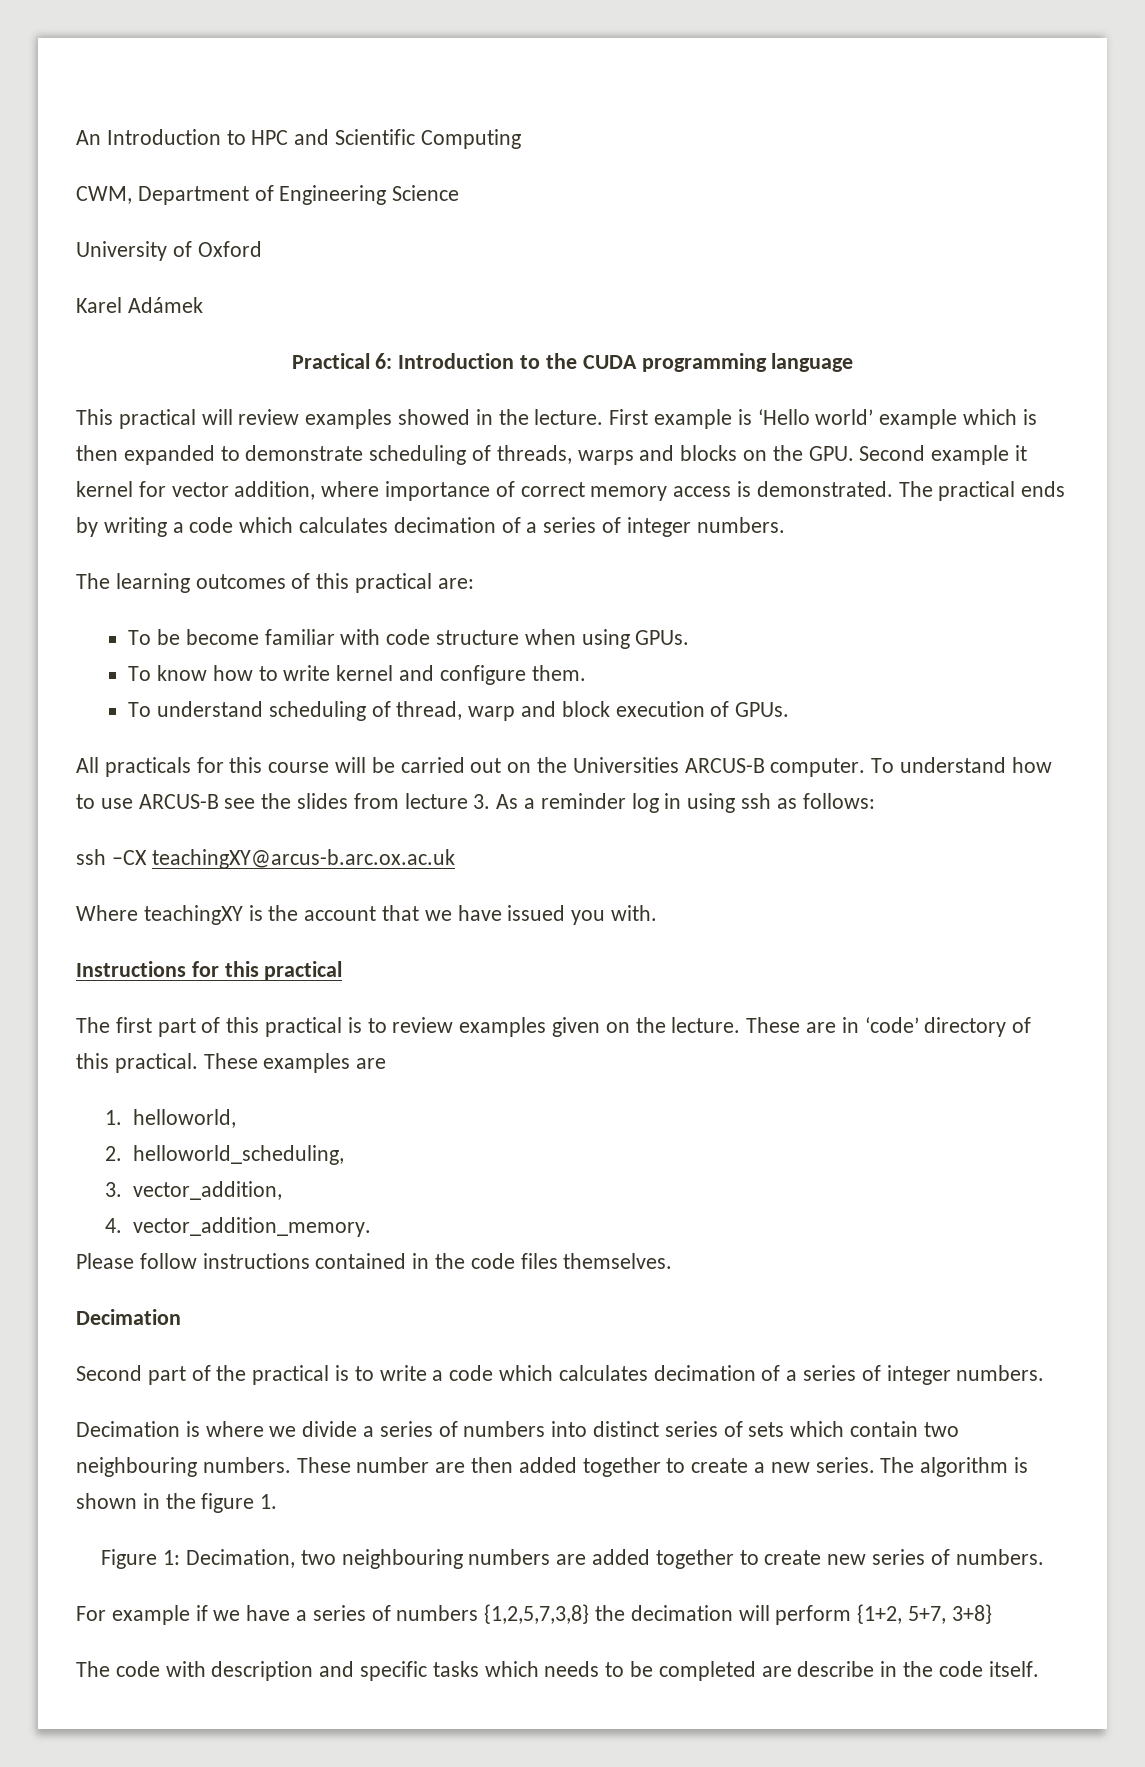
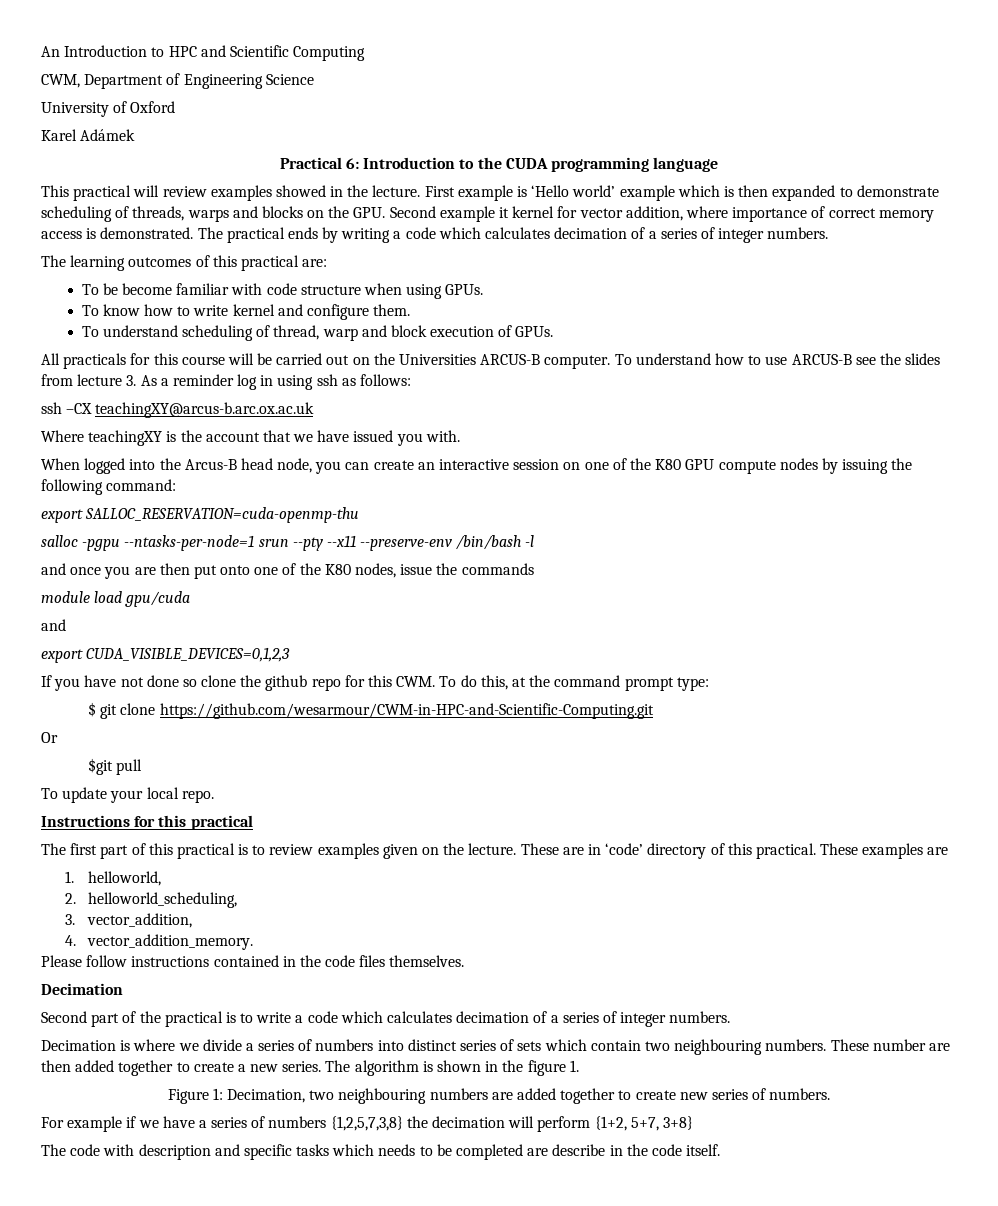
+ When logged into the Arcus-B head node, you can create an interactive session on one of the K80 GPU compute nodes by issuing the following command:
+ export SALLOC_RESERVATION=cuda-openmp-thu
+ salloc -pgpu --ntasks-per-node=1 srun --pty --x11 --preserve-env /bin/bash -l
+ and once you are then put onto one of the K80 nodes, issue the commands
+ module load gpu/cuda
+ and
+ export CUDA_VISIBLE_DEVICES=0,1,2,3
+ If you have not done so clone the github repo for this CWM. To do this, at the command prompt type:
+ $ git clone https://github.com/wesarmour/CWM-in-HPC-and-Scientific-Computing.git
+ Or
+ $git pull
+ To update your local repo.

